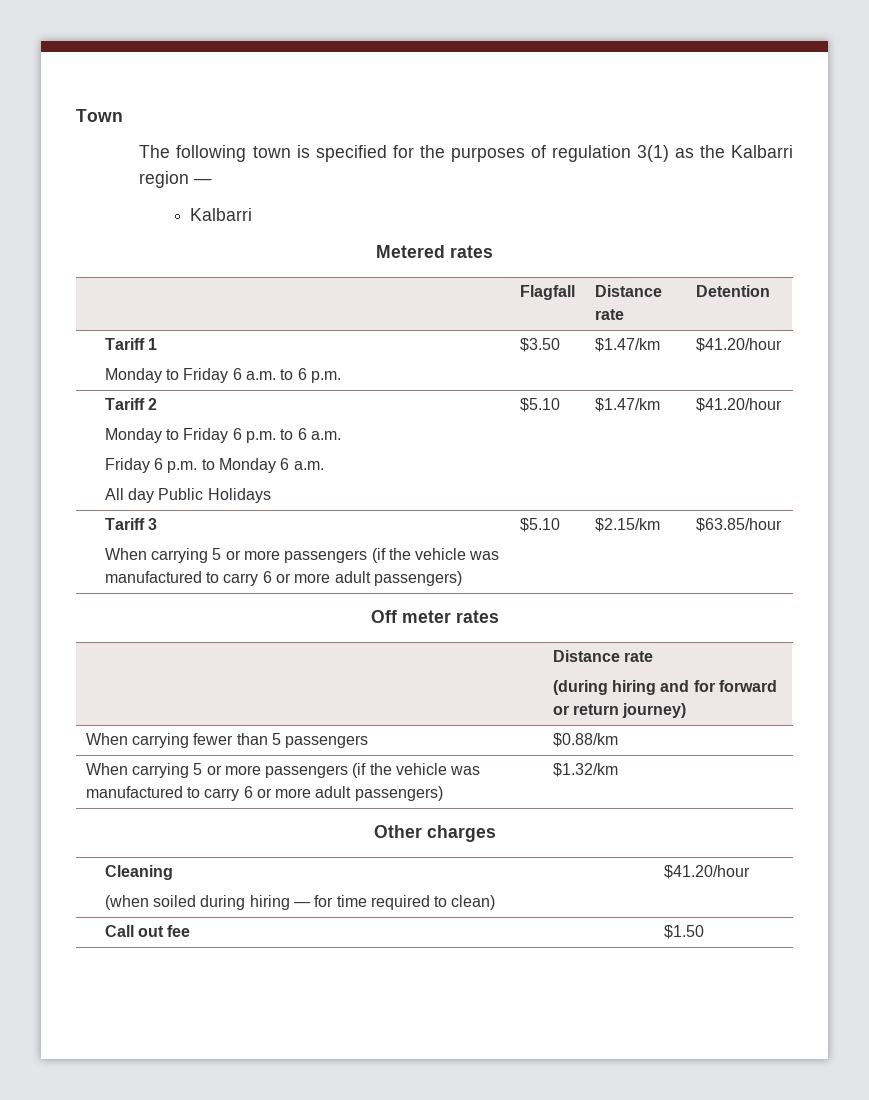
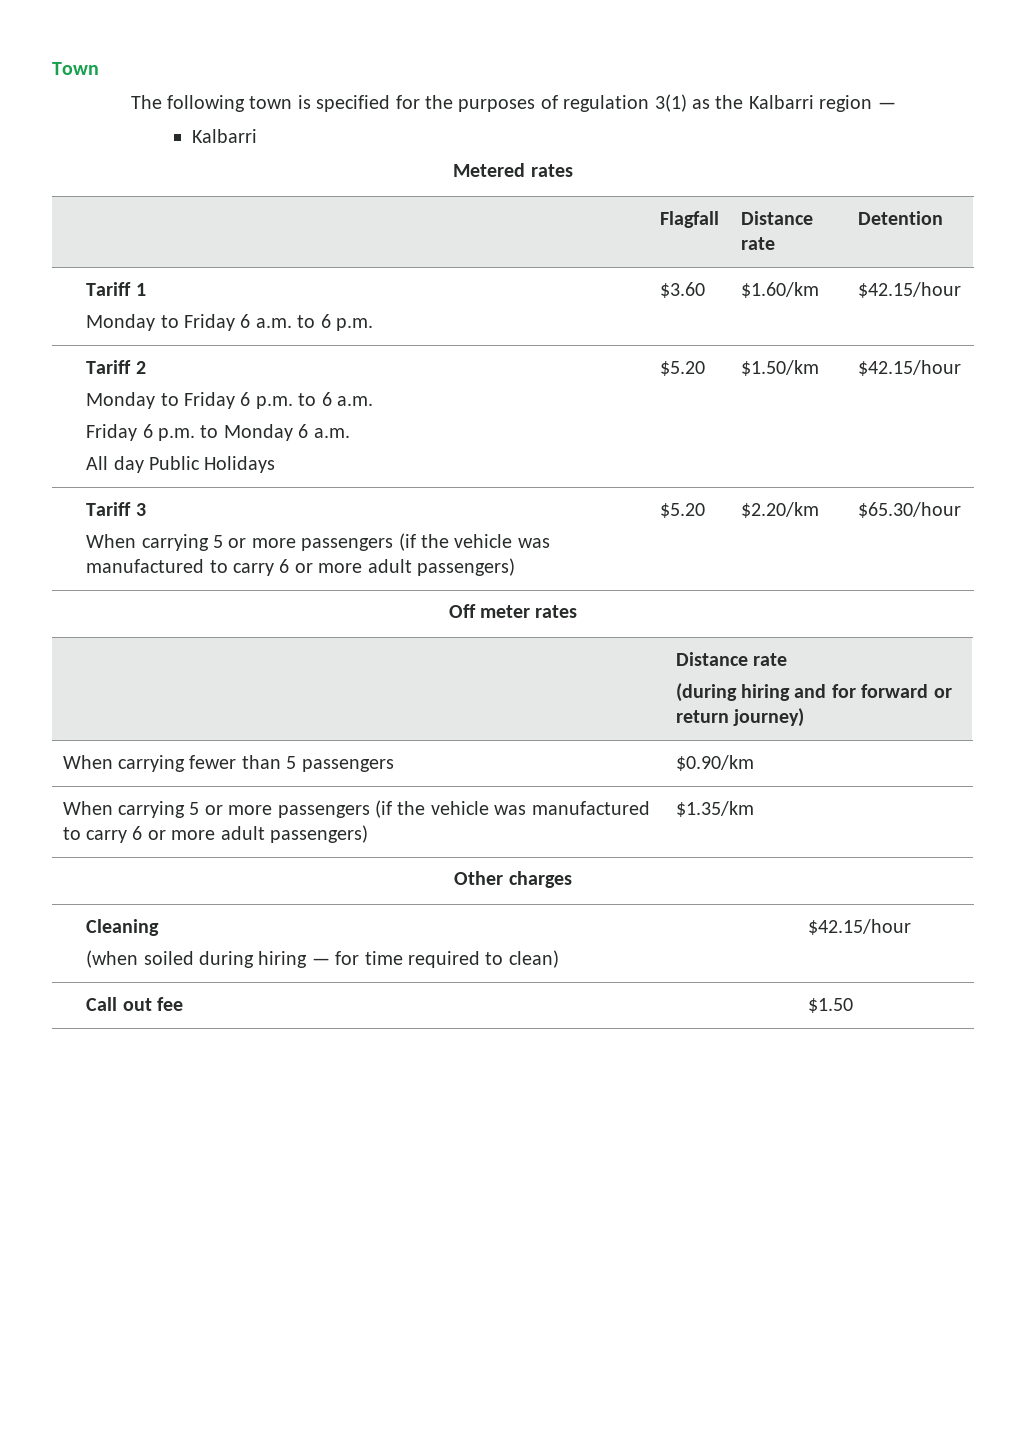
  Tariff 1
- Monday to Friday 6 a.m. to 6 p.m. | $3.50 | $1.47/km | $41.20/hour
+ Monday to Friday 6 a.m. to 6 p.m. | $3.60 | $1.60/km | $42.15/hour
  Tariff 2
  Monday to Friday 6 p.m. to 6 a.m.
  Friday 6 p.m. to Monday 6 a.m.
- All day Public Holidays | $5.10 | $1.47/km | $41.20/hour
+ All day Public Holidays | $5.20 | $1.50/km | $42.15/hour
  Tariff 3
- When carrying 5 or more passengers (if the vehicle was manufactured to carry 6 or more adult passengers) | $5.10 | $2.15/km | $63.85/hour
+ When carrying 5 or more passengers (if the vehicle was manufactured to carry 6 or more adult passengers) | $5.20 | $2.20/km | $65.30/hour
- When carrying fewer than 5 passengers | $0.88/km
+ When carrying fewer than 5 passengers | $0.90/km
- When carrying 5 or more passengers (if the vehicle was manufactured to carry 6 or more adult passengers) | $1.32/km
+ When carrying 5 or more passengers (if the vehicle was manufactured to carry 6 or more adult passengers) | $1.35/km
  Cleaning
- (when soiled during hiring — for time required to clean) | $41.20/hour
+ (when soiled during hiring — for time required to clean) | $42.15/hour

